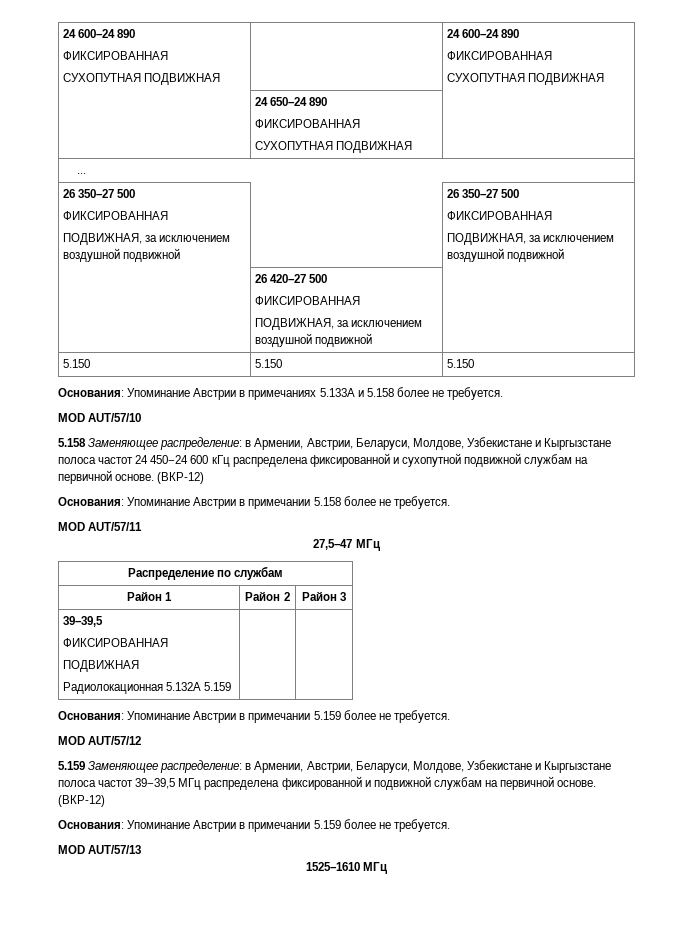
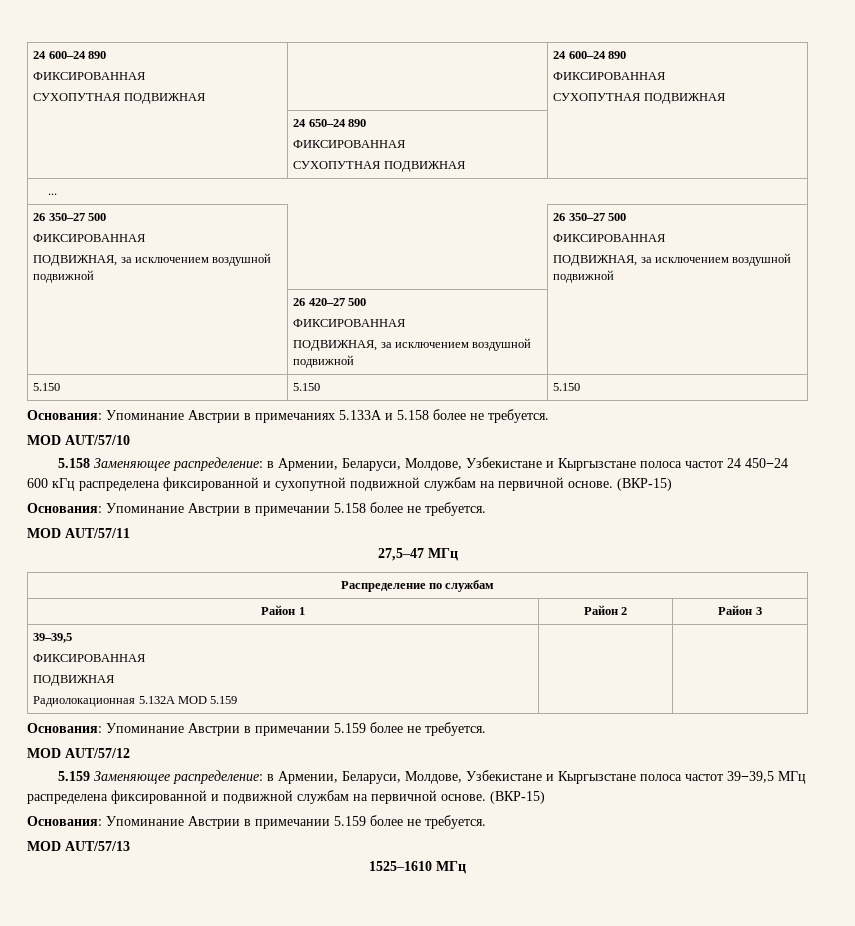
- 5.158 Заменяющее распределение: в Армении, Австрии, Беларуси, Молдове, Узбекистане и Кыргызстане полоса частот 24 450−24 600 кГц распределена фиксированной и сухопутной подвижной службам на первичной основе. (ВКР-12)
+ 5.158 Заменяющее распределение: в Армении, Беларуси, Молдове, Узбекистане и Кыргызстане полоса частот 24 450−24 600 кГц распределена фиксированной и сухопутной подвижной службам на первичной основе. (ВКР-15)
  Район 1 | Район 2 | Район 3
  39–39,5
  ФИКСИРОВАННАЯ
  ПОДВИЖНАЯ
- Радиолокационная 5.132А 5.159 | |
+ Радиолокационная 5.132А MOD 5.159 | |
- 5.159 Заменяющее распределение: в Армении, Австрии, Беларуси, Молдове, Узбекистане и Кыргызстане полоса частот 39−39,5 МГц распределена фиксированной и подвижной службам на первичной основе. (ВКР-12)
+ 5.159 Заменяющее распределение: в Армении, Беларуси, Молдове, Узбекистане и Кыргызстане полоса частот 39−39,5 МГц распределена фиксированной и подвижной службам на первичной основе. (ВКР-15)

